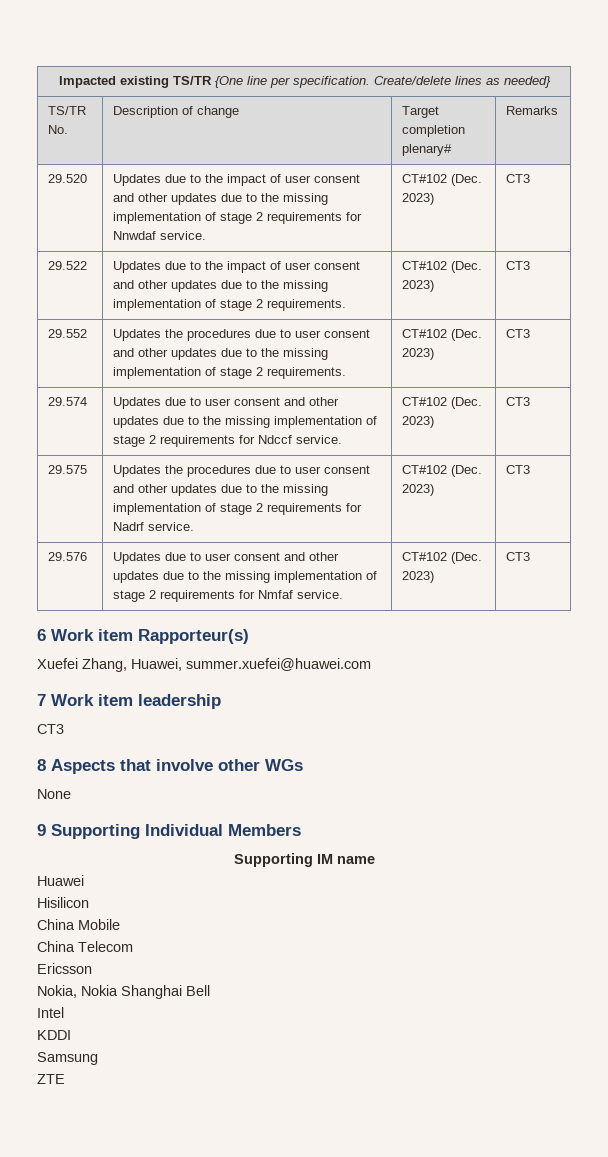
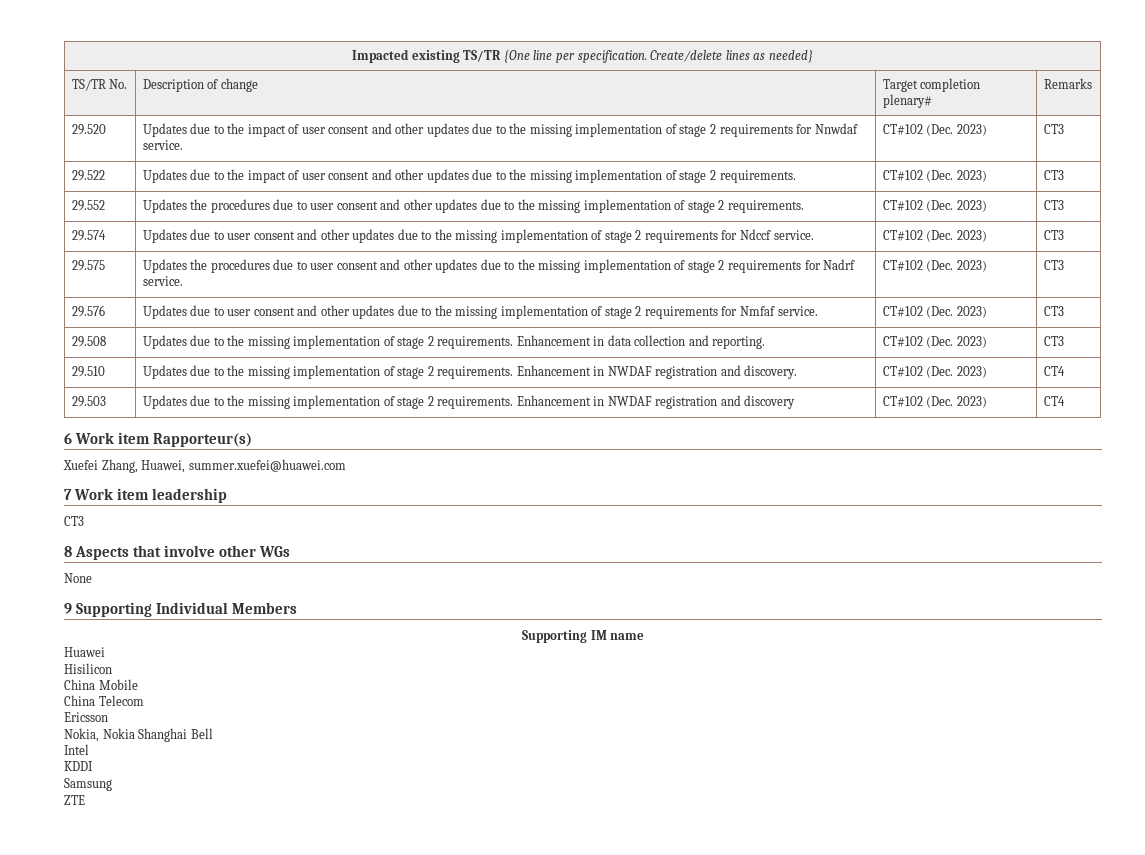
+ 29.508 | Updates due to the missing implementation of stage 2 requirements. Enhancement in data collection and reporting. | CT#102 (Dec. 2023) | CT3
+ 29.510 | Updates due to the missing implementation of stage 2 requirements. Enhancement in NWDAF registration and discovery. | CT#102 (Dec. 2023) | CT4
+ 29.503 | Updates due to the missing implementation of stage 2 requirements. Enhancement in NWDAF registration and discovery | CT#102 (Dec. 2023) | CT4

